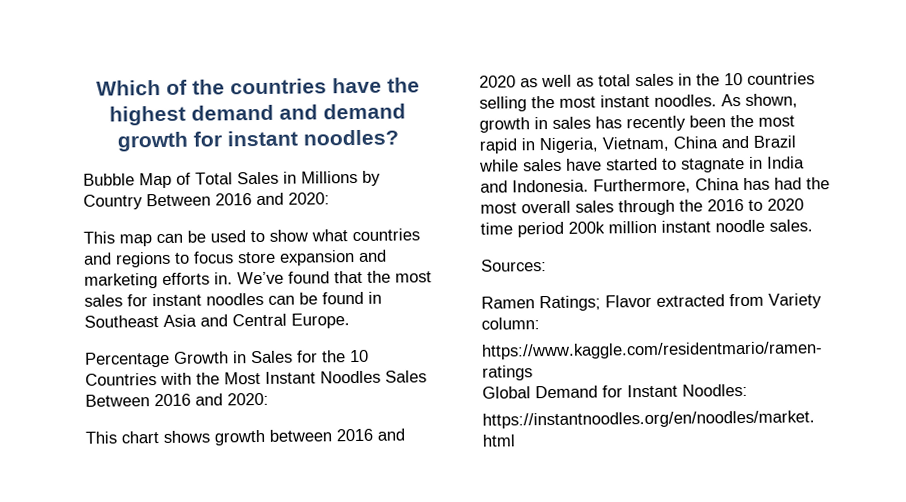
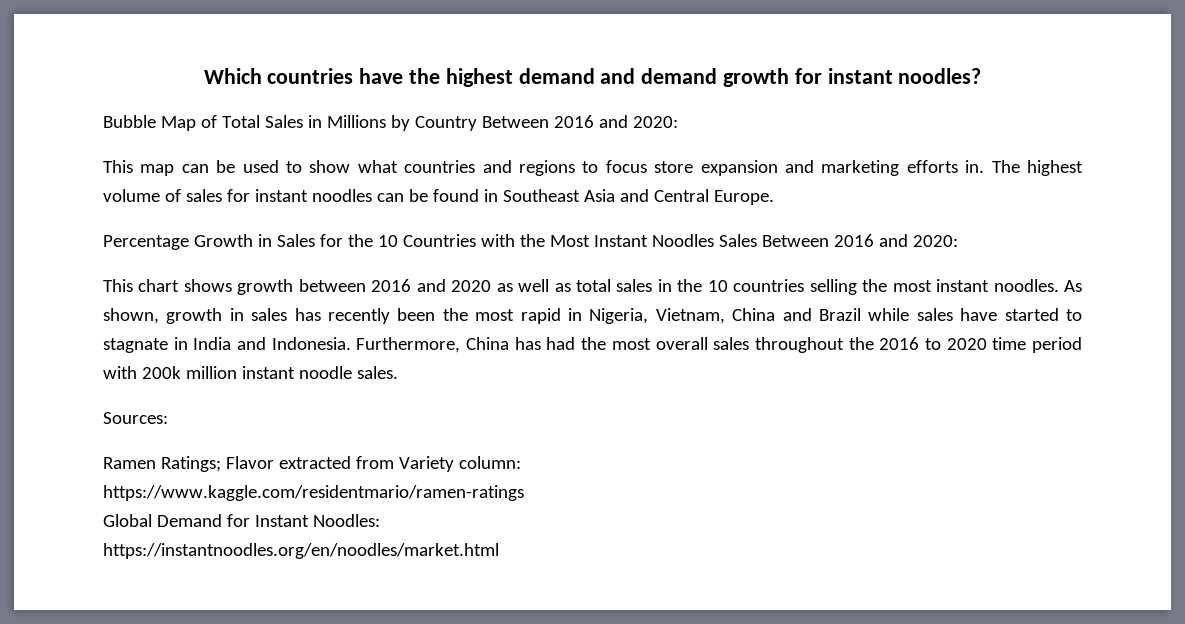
- Which of the countries have the highest demand and demand growth for instant noodles?
+ Which countries have the highest demand and demand growth for instant noodles?
- We’ve found that the most sales for instant noodles can be found in Southeast Asia and Central Europe.
+ The highest volume of sales for instant noodles can be found in Southeast Asia and Central Europe.
- Furthermore, China has had the most overall sales through the 2016 to 2020 time period 200k million instant noodle sales.
+ Furthermore, China has had the most overall sales throughout the 2016 to 2020 time period with 200k million instant noodle sales.

